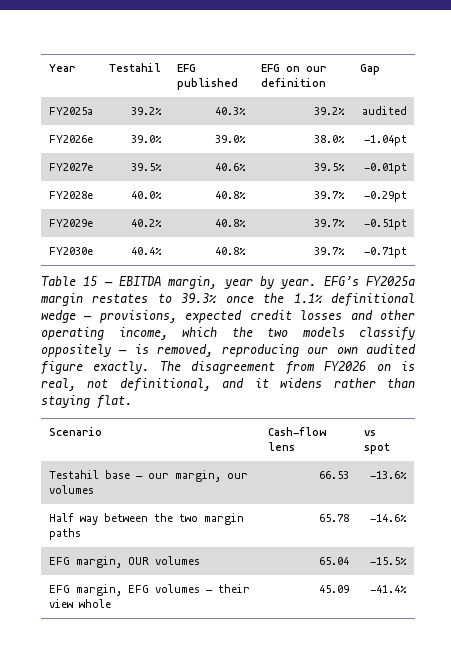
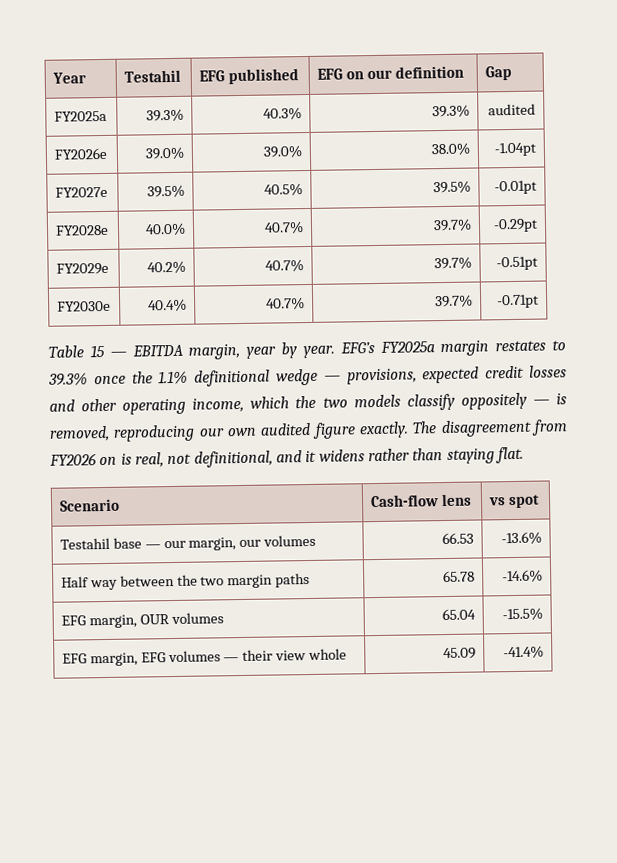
- FY2025a | 39.2% | 40.3% | 39.2% | audited
+ FY2025a | 39.3% | 40.3% | 39.3% | audited
- FY2027e | 39.5% | 40.6% | 39.5% | -0.01pt
+ FY2027e | 39.5% | 40.5% | 39.5% | -0.01pt
- FY2028e | 40.0% | 40.8% | 39.7% | -0.29pt
+ FY2028e | 40.0% | 40.7% | 39.7% | -0.29pt
- FY2029e | 40.2% | 40.8% | 39.7% | -0.51pt
+ FY2029e | 40.2% | 40.7% | 39.7% | -0.51pt
- FY2030e | 40.4% | 40.8% | 39.7% | -0.71pt
+ FY2030e | 40.4% | 40.7% | 39.7% | -0.71pt

